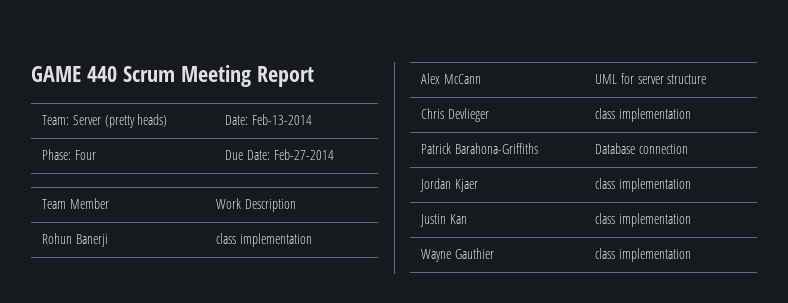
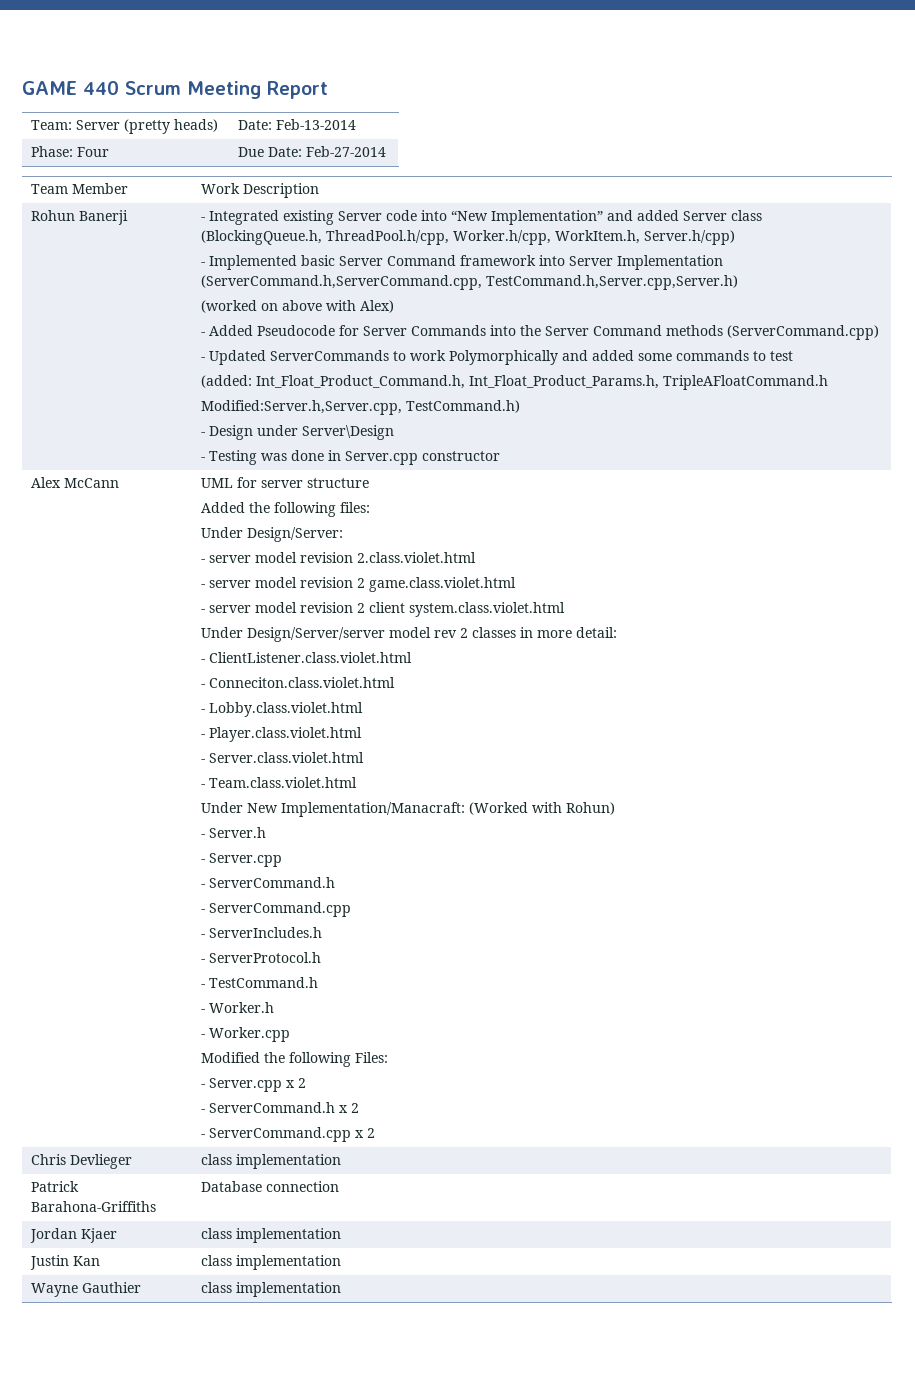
- Rohun Banerji | class implementation
+ Rohun Banerji | - Integrated existing Server code into “New Implementation” and added Server class (BlockingQueue.h, ThreadPool.h/cpp, Worker.h/cpp, WorkItem.h, Server.h/cpp)
+ - Implemented basic Server Command framework into Server Implementation (ServerCommand.h,ServerCommand.cpp, TestCommand.h,Server.cpp,Server.h)
+ (worked on above with Alex)
+ - Added Pseudocode for Server Commands into the Server Command methods (ServerCommand.cpp)
+ - Updated ServerCommands to work Polymorphically and added some commands to test
+ (added: Int_Float_Product_Command.h, Int_Float_Product_Params.h, TripleAFloatCommand.h
+ Modified:Server.h,Server.cpp, TestCommand.h)
+ - Design under Server\Design
+ - Testing was done in Server.cpp constructor
+ Added the following files:
+ Under Design/Server:
+ - server model revision 2.class.violet.html
+ - server model revision 2 game.class.violet.html
+ - server model revision 2 client system.class.violet.html
+ Under Design/Server/server model rev 2 classes in more detail:
+ - ClientListener.class.violet.html
+ - Conneciton.class.violet.html
+ - Lobby.class.violet.html
+ - Player.class.violet.html
+ - Server.class.violet.html
+ - Team.class.violet.html
+ Under New Implementation/Manacraft: (Worked with Rohun)
+ - Server.h
+ - Server.cpp
+ - ServerCommand.h
+ - ServerCommand.cpp
+ - ServerIncludes.h
+ - ServerProtocol.h
+ - TestCommand.h
+ - Worker.h
+ - Worker.cpp
+ Modified the following Files:
+ - Server.cpp x 2
+ - ServerCommand.h x 2
+ - ServerCommand.cpp x 2

